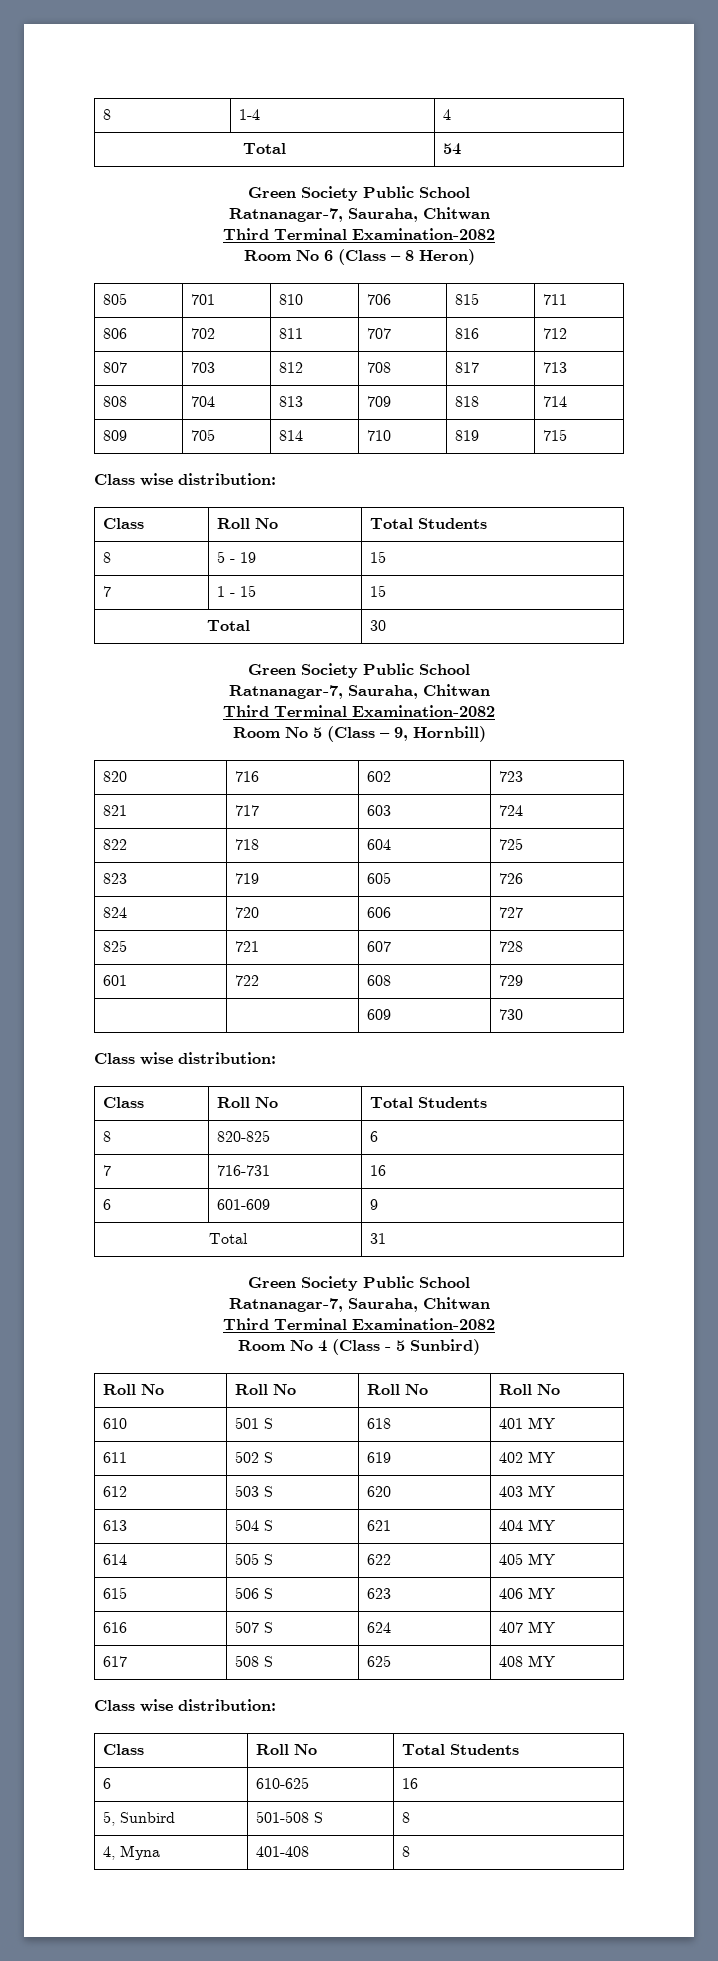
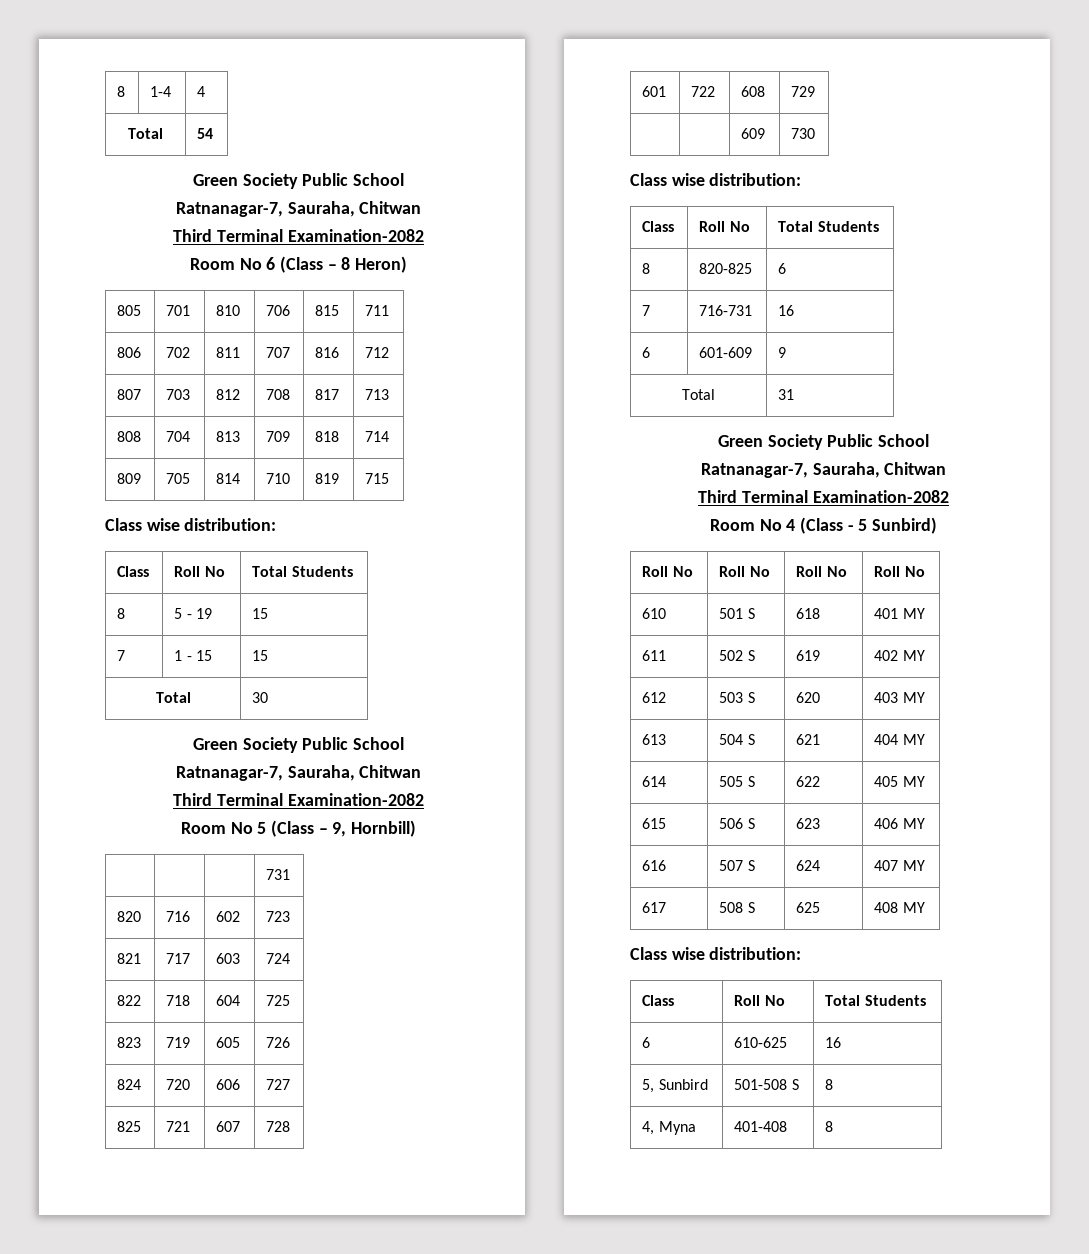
+ | | | 731

